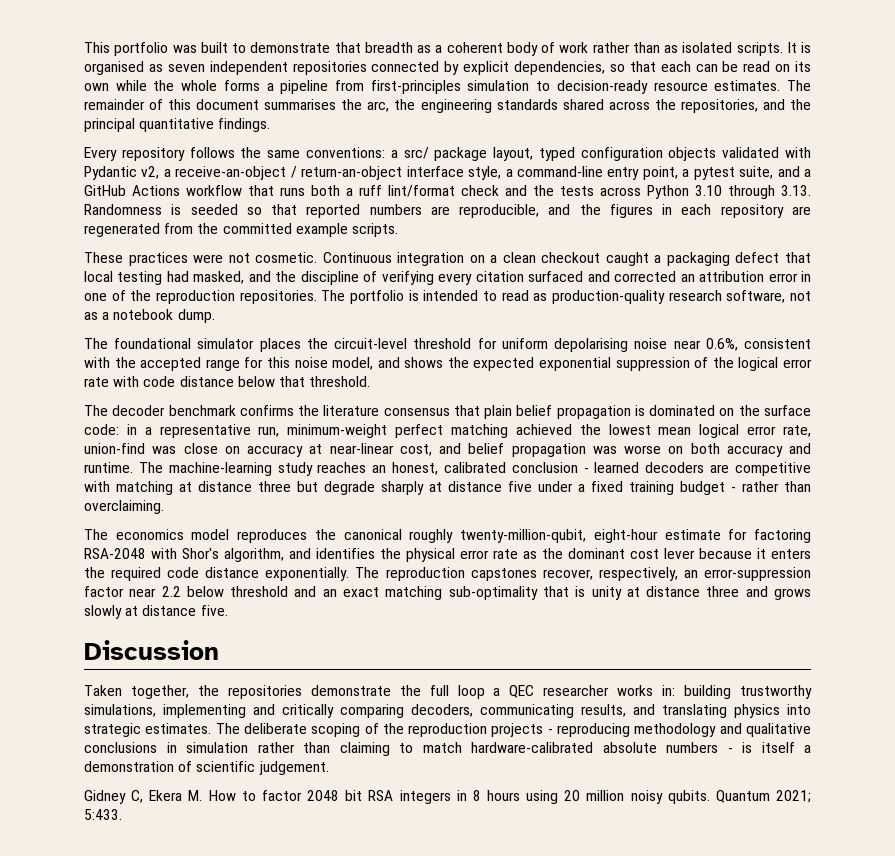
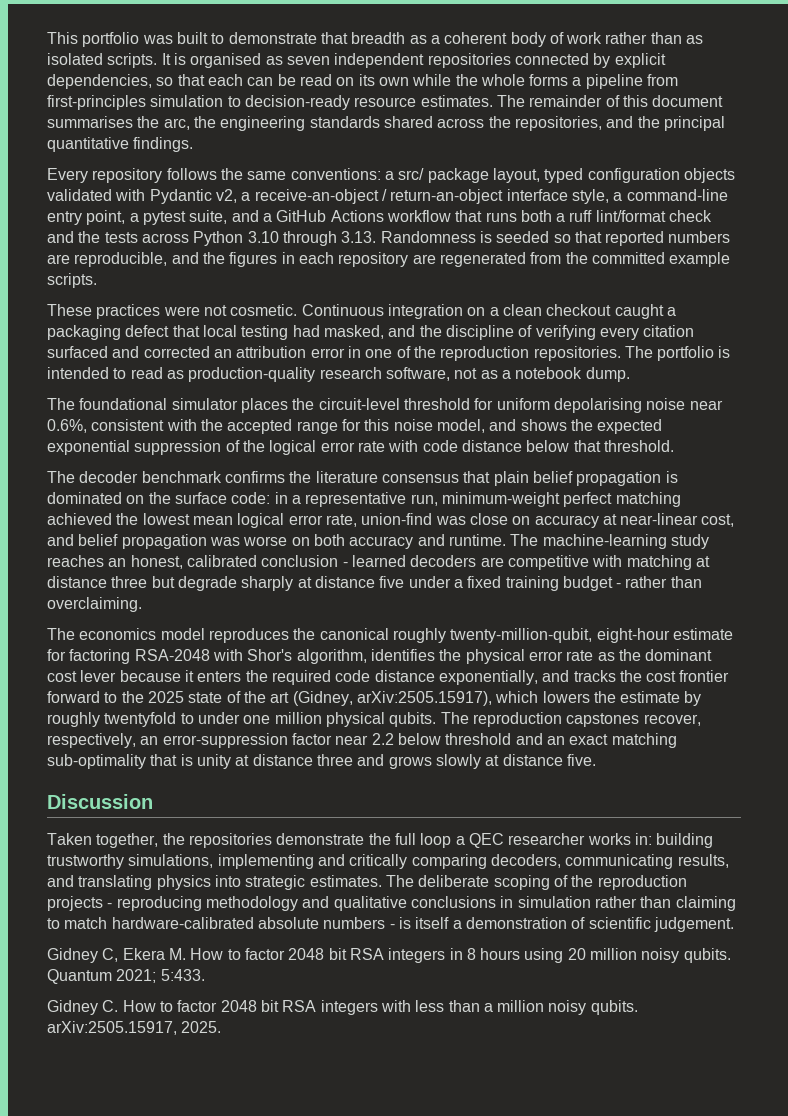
- The economics model reproduces the canonical roughly twenty-million-qubit, eight-hour estimate for factoring RSA-2048 with Shor's algorithm, and identifies the physical error rate as the dominant cost lever because it enters the required code distance exponentially.
+ The economics model reproduces the canonical roughly twenty-million-qubit, eight-hour estimate for factoring RSA-2048 with Shor's algorithm, identifies the physical error rate as the dominant cost lever because it enters the required code distance exponentially, and tracks the cost frontier forward to the 2025 state of the art (Gidney, arXiv:2505.15917), which lowers the estimate by roughly twentyfold to under one million physical qubits.
+ Gidney C. How to factor 2048 bit RSA integers with less than a million noisy qubits. arXiv:2505.15917, 2025.

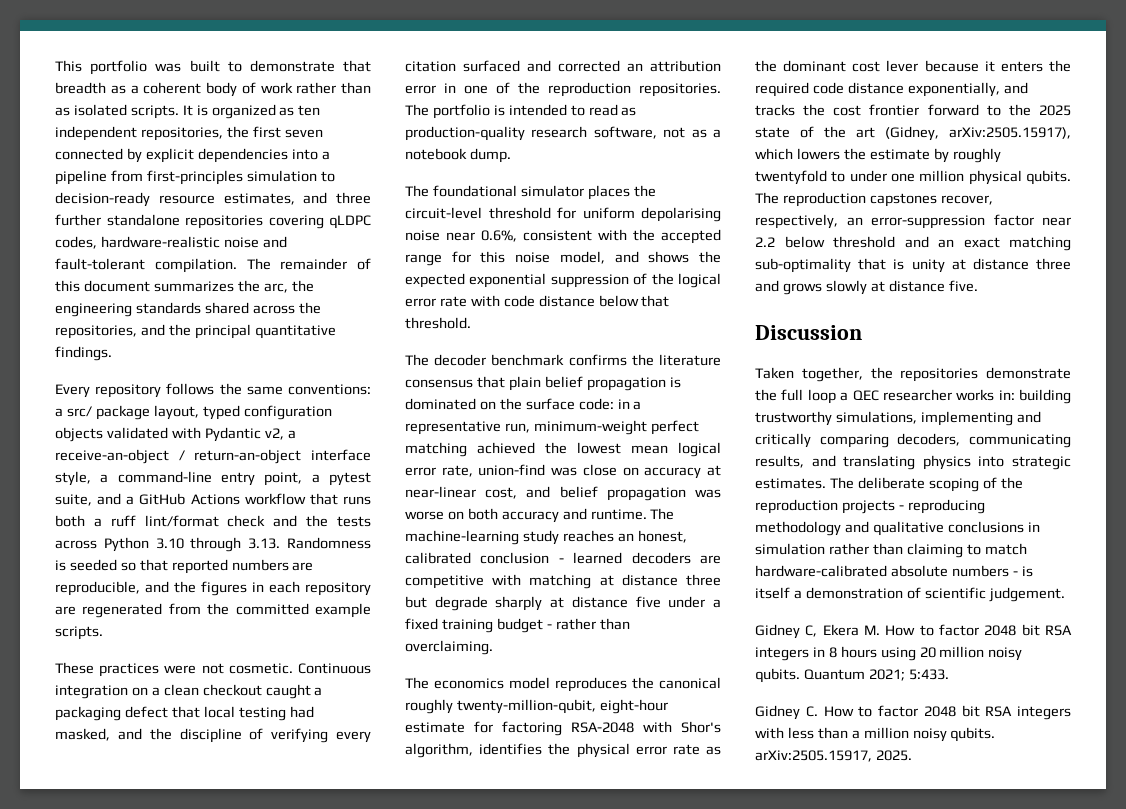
- It is organised as seven independent repositories connected by explicit dependencies, so that each can be read on its own while the whole forms a pipeline from first-principles simulation to decision-ready resource estimates.
+ It is organized as ten independent repositories, the first seven connected by explicit dependencies into a pipeline from first-principles simulation to decision-ready resource estimates, and three further standalone repositories covering qLDPC codes, hardware-realistic noise and fault-tolerant compilation.
- The remainder of this document summarises the arc, the engineering standards shared across the repositories, and the principal quantitative findings.
+ The remainder of this document summarizes the arc, the engineering standards shared across the repositories, and the principal quantitative findings.

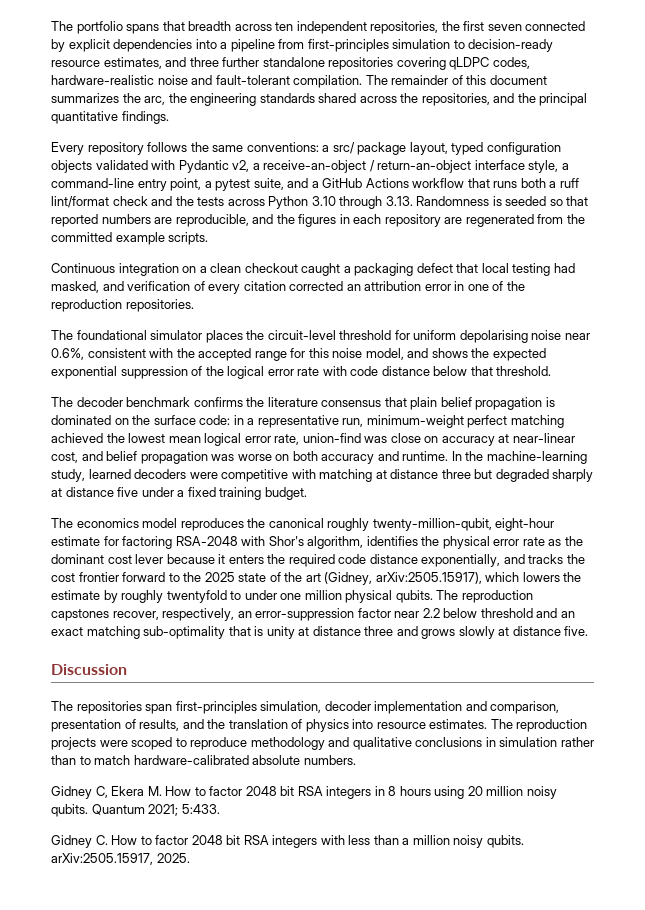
- This portfolio was built to demonstrate that breadth as a coherent body of work rather than as isolated scripts. It is organized as ten independent repositories, the first seven connected by explicit dependencies into a pipeline from first-principles simulation to decision-ready resource estimates, and three further standalone repositories covering qLDPC codes, hardware-realistic noise and fault-tolerant compilation.
+ The portfolio spans that breadth across ten independent repositories, the first seven connected by explicit dependencies into a pipeline from first-principles simulation to decision-ready resource estimates, and three further standalone repositories covering qLDPC codes, hardware-realistic noise and fault-tolerant compilation.
- These practices were not cosmetic. Continuous integration on a clean checkout caught a packaging defect that local testing had masked, and the discipline of verifying every citation surfaced and corrected an attribution error in one of the reproduction repositories. The portfolio is intended to read as production-quality research software, not as a notebook dump.
+ Continuous integration on a clean checkout caught a packaging defect that local testing had masked, and verification of every citation corrected an attribution error in one of the reproduction repositories.
- The machine-learning study reaches an honest, calibrated conclusion - learned decoders are competitive with matching at distance three but degrade sharply at distance five under a fixed training budget - rather than overclaiming.
+ In the machine-learning study, learned decoders were competitive with matching at distance three but degraded sharply at distance five under a fixed training budget.
- Taken together, the repositories demonstrate the full loop a QEC researcher works in: building trustworthy simulations, implementing and critically comparing decoders, communicating results, and translating physics into strategic estimates.
+ The repositories span first-principles simulation, decoder implementation and comparison, presentation of results, and the translation of physics into resource estimates.
- The deliberate scoping of the reproduction projects - reproducing methodology and qualitative conclusions in simulation rather than claiming to match hardware-calibrated absolute numbers - is itself a demonstration of scientific judgement.
+ The reproduction projects were scoped to reproduce methodology and qualitative conclusions in simulation rather than to match hardware-calibrated absolute numbers.

